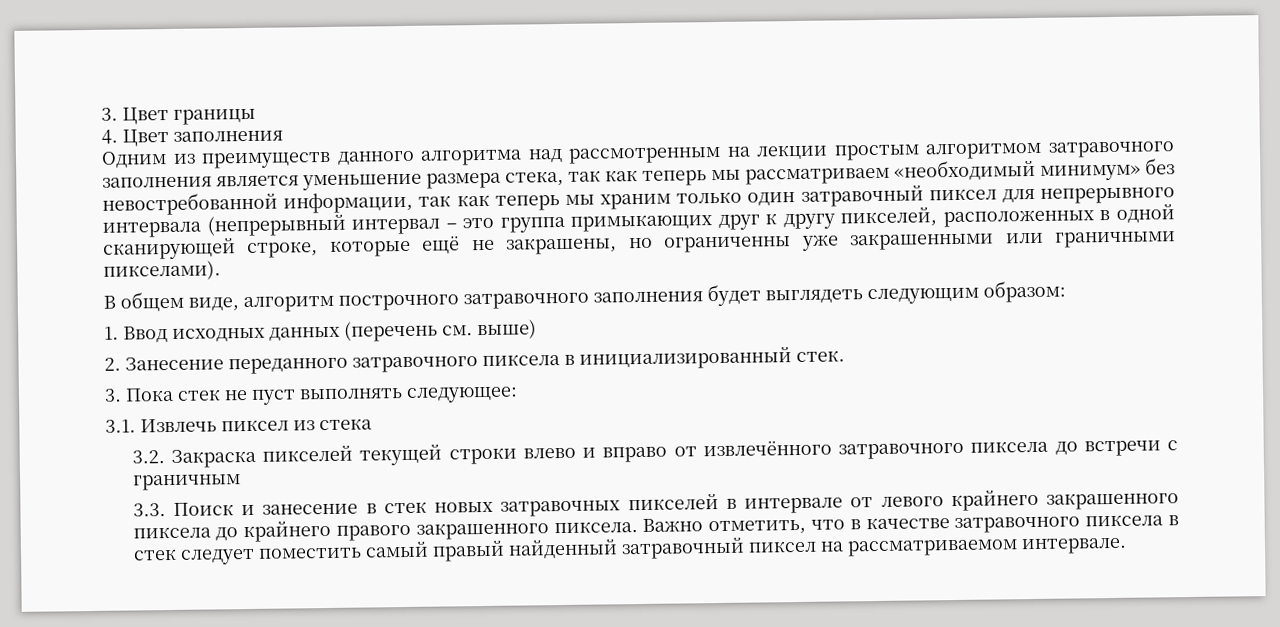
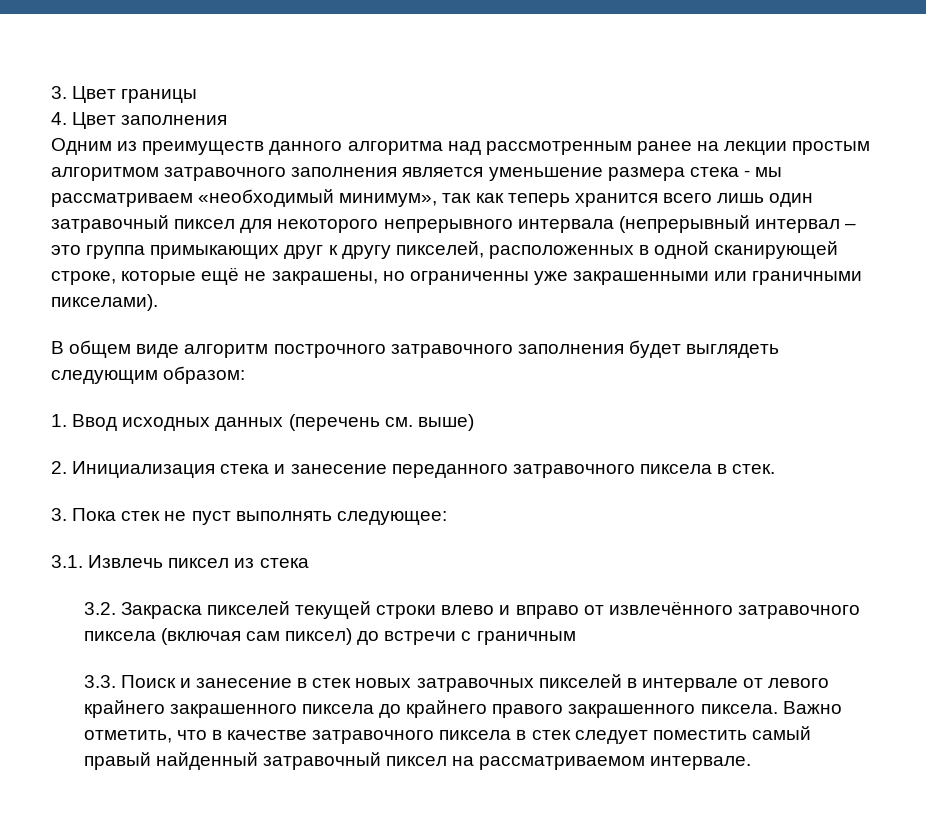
- Одним из преимуществ данного алгоритма над рассмотренным на лекции простым алгоритмом затравочного заполнения является уменьшение размера стека, так как теперь мы рассматриваем «необходимый минимум» без невостребованной информации, так как теперь мы храним только один затравочный пиксел для непрерывного интервала (непрерывный интервал – это группа примыкающих друг к другу пикселей, расположенных в одной сканирующей строке, которые ещё не закрашены, но ограниченны уже закрашенными или граничными пикселами).
+ Одним из преимуществ данного алгоритма над рассмотренным ранее на лекции простым алгоритмом затравочного заполнения является уменьшение размера стека - мы рассматриваем «необходимый минимум», так как теперь хранится всего лишь один затравочный пиксел для некоторого непрерывного интервала (непрерывный интервал – это группа примыкающих друг к другу пикселей, расположенных в одной сканирующей строке, которые ещё не закрашены, но ограниченны уже закрашенными или граничными пикселами).
- В общем виде, алгоритм построчного затравочного заполнения будет выглядеть следующим образом:
+ В общем виде алгоритм построчного затравочного заполнения будет выглядеть следующим образом:
- 2. Занесение переданного затравочного пиксела в инициализированный стек.
+ 2. Инициализация стека и занесение переданного затравочного пиксела в стек.
- 3.2. Закраска пикселей текущей строки влево и вправо от извлечённого затравочного пиксела до встречи с граничным
+ 3.2. Закраска пикселей текущей строки влево и вправо от извлечённого затравочного пиксела (включая сам пиксел) до встречи с граничным

